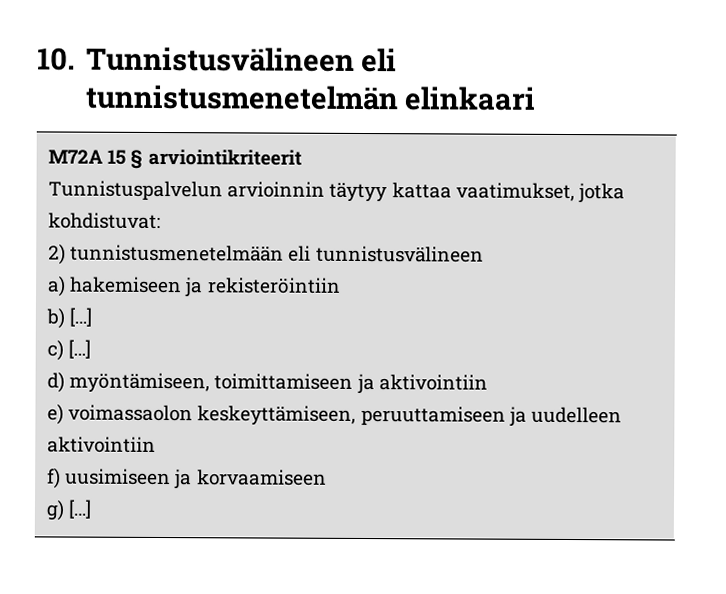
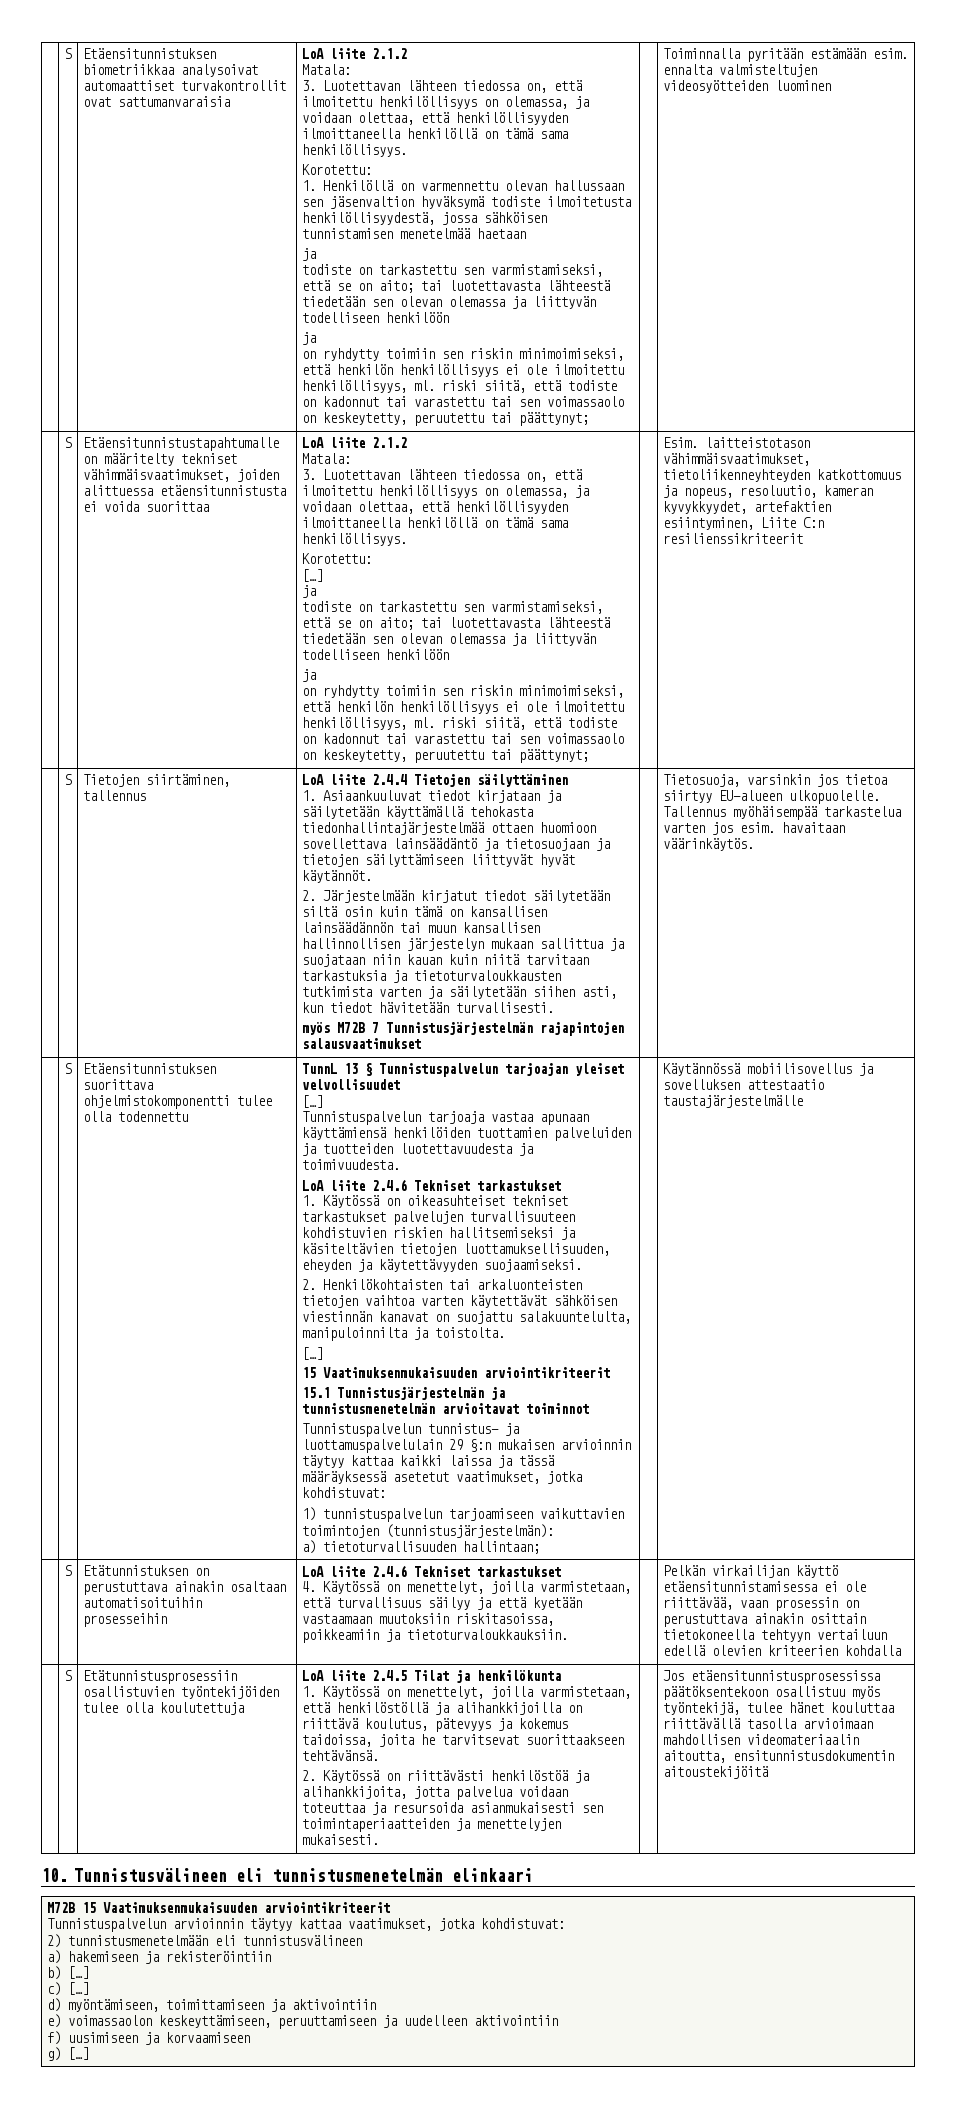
+ S | Etäensitunnistuksen biometriikkaa analysoivat automaattiset turvakontrollit ovat sattumanvaraisia | LoA liite 2.1.2
+ Matala:
+ 3. Luotettavan lähteen tiedossa on, että ilmoitettu henkilöllisyys on olemassa, ja voidaan olettaa, että henkilöllisyyden ilmoittaneella henkilöllä on tämä sama henkilöllisyys.
+ Korotettu:
+ 1. Henkilöllä on varmennettu olevan hallussaan sen jäsenvaltion hyväksymä todiste ilmoitetusta henkilöllisyydestä, jossa sähköisen tunnistamisen menetelmää haetaan
+ ja
+ todiste on tarkastettu sen varmistamiseksi, että se on aito; tai luotettavasta lähteestä tiedetään sen olevan olemassa ja liittyvän todelliseen henkilöön
+ ja
+ on ryhdytty toimiin sen riskin minimoimiseksi, että henkilön henkilöllisyys ei ole ilmoitettu henkilöllisyys, ml. riski siitä, että todiste on kadonnut tai varastettu tai sen voimassaolo on keskeytetty, peruutettu tai päättynyt; | | Toiminnalla pyritään estämään esim. ennalta valmisteltujen videosyötteiden luominen
+ | S | Etäensitunnistustapahtumalle on määritelty tekniset vähimmäisvaatimukset, joiden alittuessa etäensitunnistusta ei voida suorittaa | LoA liite 2.1.2
+ Matala:
+ 3. Luotettavan lähteen tiedossa on, että ilmoitettu henkilöllisyys on olemassa, ja voidaan olettaa, että henkilöllisyyden ilmoittaneella henkilöllä on tämä sama henkilöllisyys.
+ Korotettu:
+ […]
+ ja
+ todiste on tarkastettu sen varmistamiseksi, että se on aito; tai luotettavasta lähteestä tiedetään sen olevan olemassa ja liittyvän todelliseen henkilöön
+ ja
+ on ryhdytty toimiin sen riskin minimoimiseksi, että henkilön henkilöllisyys ei ole ilmoitettu henkilöllisyys, ml. riski siitä, että todiste on kadonnut tai varastettu tai sen voimassaolo on keskeytetty, peruutettu tai päättynyt; | | Esim. laitteistotason vähimmäisvaatimukset, tietoliikenneyhteyden katkottomuus ja nopeus, resoluutio, kameran kyvykkyydet, artefaktien esiintyminen, Liite C:n resilienssikriteerit
+ | S | Tietojen siirtäminen, tallennus | LoA liite 2.4.4 Tietojen säilyttäminen
+ 1. Asiaankuuluvat tiedot kirjataan ja säilytetään käyttämällä tehokasta tiedonhallintajärjestelmää ottaen huomioon sovellettava lainsäädäntö ja tietosuojaan ja tietojen säilyttämiseen liittyvät hyvät käytännöt.
+ 2. Järjestelmään kirjatut tiedot säilytetään siltä osin kuin tämä on kansallisen lainsäädännön tai muun kansallisen hallinnollisen järjestelyn mukaan sallittua ja suojataan niin kauan kuin niitä tarvitaan tarkastuksia ja tietoturvaloukkausten tutkimista varten ja säilytetään siihen asti, kun tiedot hävitetään turvallisesti.
+ myös M72B 7 Tunnistusjärjestelmän rajapintojen salausvaatimukset | | Tietosuoja, varsinkin jos tietoa siirtyy EU-alueen ulkopuolelle. Tallennus myöhäisempää tarkastelua varten jos esim. havaitaan väärinkäytös.
+ | S | Etäensitunnistuksen suorittava ohjelmistokomponentti tulee olla todennettu | TunnL 13 § Tunnistuspalvelun tarjoajan yleiset velvollisuudet
+ […]
+ Tunnistuspalvelun tarjoaja vastaa apunaan käyttämiensä henkilöiden tuottamien palveluiden ja tuotteiden luotettavuudesta ja toimivuudesta.
+ LoA liite 2.4.6 Tekniset tarkastukset
+ 1. Käytössä on oikeasuhteiset tekniset tarkastukset palvelujen turvallisuuteen kohdistuvien riskien hallitsemiseksi ja käsiteltävien tietojen luottamuksellisuuden, eheyden ja käytettävyyden suojaamiseksi.
+ 2. Henkilökohtaisten tai arkaluonteisten tietojen vaihtoa varten käytettävät sähköisen viestinnän kanavat on suojattu salakuuntelulta, manipuloinnilta ja toistolta.
+ […]
+ 15 Vaatimuksenmukaisuuden arviointikriteerit
+ 15.1 Tunnistusjärjestelmän ja tunnistusmenetelmän arvioitavat toiminnot
+ Tunnistuspalvelun tunnistus- ja luottamuspalvelulain 29 §:n mukaisen arvioinnin täytyy kattaa kaikki laissa ja tässä määräyksessä asetetut vaatimukset, jotka kohdistuvat:
+ 1) tunnistuspalvelun tarjoamiseen vaikuttavien toimintojen (tunnistusjärjestelmän):
+ a) tietoturvallisuuden hallintaan; | | Käytännössä mobiilisovellus ja sovelluksen attestaatio taustajärjestelmälle
+ | S | Etätunnistuksen on perustuttava ainakin osaltaan automatisoituihin prosesseihin | LoA liite 2.4.6 Tekniset tarkastukset
+ 4. Käytössä on menettelyt, joilla varmistetaan, että turvallisuus säilyy ja että kyetään vastaamaan muutoksiin riskitasoissa, poikkeamiin ja tietoturvaloukkauksiin. | | Pelkän virkailijan käyttö etäensitunnistamisessa ei ole riittävää, vaan prosessin on perustuttava ainakin osittain tietokoneella tehtyyn vertailuun edellä olevien kriteerien kohdalla
+ | S | Etätunnistusprosessiin osallistuvien työntekijöiden tulee olla koulutettuja | LoA liite 2.4.5 Tilat ja henkilökunta
+ 1. Käytössä on menettelyt, joilla varmistetaan, että henkilöstöllä ja alihankkijoilla on riittävä koulutus, pätevyys ja kokemus taidoissa, joita he tarvitsevat suorittaakseen tehtävänsä.
+ 2. Käytössä on riittävästi henkilöstöä ja alihankkijoita, jotta palvelua voidaan toteuttaa ja resursoida asianmukaisesti sen toimintaperiaatteiden ja menettelyjen mukaisesti. | | Jos etäensitunnistusprosessissa päätöksentekoon osallistuu myös työntekijä, tulee hänet kouluttaa riittävällä tasolla arvioimaan mahdollisen videomateriaalin aitoutta, ensitunnistusdokumentin aitoustekijöitä
- M72A 15 § arviointikriteerit
+ M72B 15 Vaatimuksenmukaisuuden arviointikriteerit

